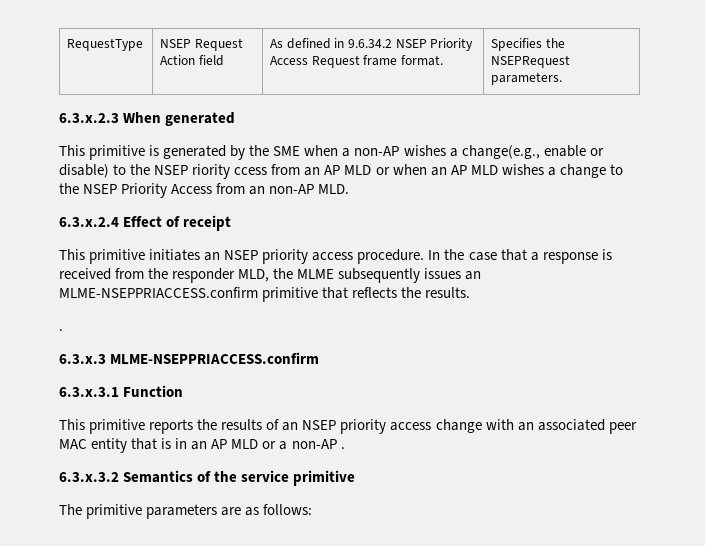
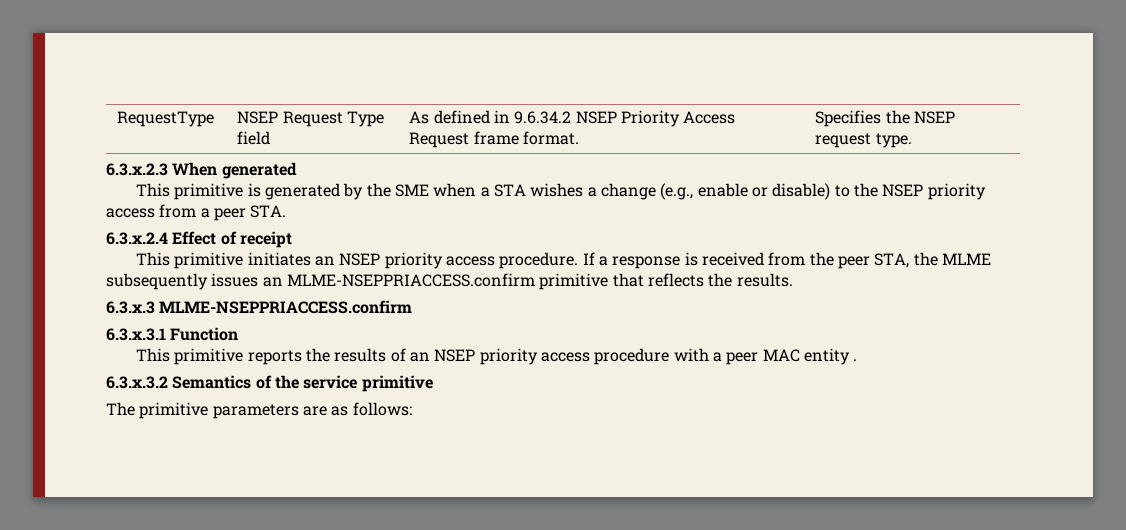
- RequestType | NSEP Request Action field | As defined in 9.6.34.2 NSEP Priority Access Request frame format. | Specifies the NSEPRequest parameters.
+ RequestType | NSEP Request Type field | As defined in 9.6.34.2 NSEP Priority Access Request frame format. | Specifies the NSEP request type.
- This primitive is generated by the SME when a non-AP wishes a change(e.g., enable or disable) to the NSEP riority ccess from an AP MLD or when an AP MLD wishes a change to the NSEP Priority Access from an non-AP MLD.
+ This primitive is generated by the SME when a STA wishes a change (e.g., enable or disable) to the NSEP priority access from a peer STA.
- In the case that a response is received from the responder MLD, the MLME subsequently issues an MLME-NSEPPRIACCESS.confirm primitive that reflects the results.
- .
+ If a response is received from the peer STA, the MLME subsequently issues an MLME-NSEPPRIACCESS.confirm primitive that reflects the results.
- This primitive reports the results of an NSEP priority access change with an associated peer MAC entity that is in an AP MLD or a non-AP .
+ This primitive reports the results of an NSEP priority access procedure with a peer MAC entity .

